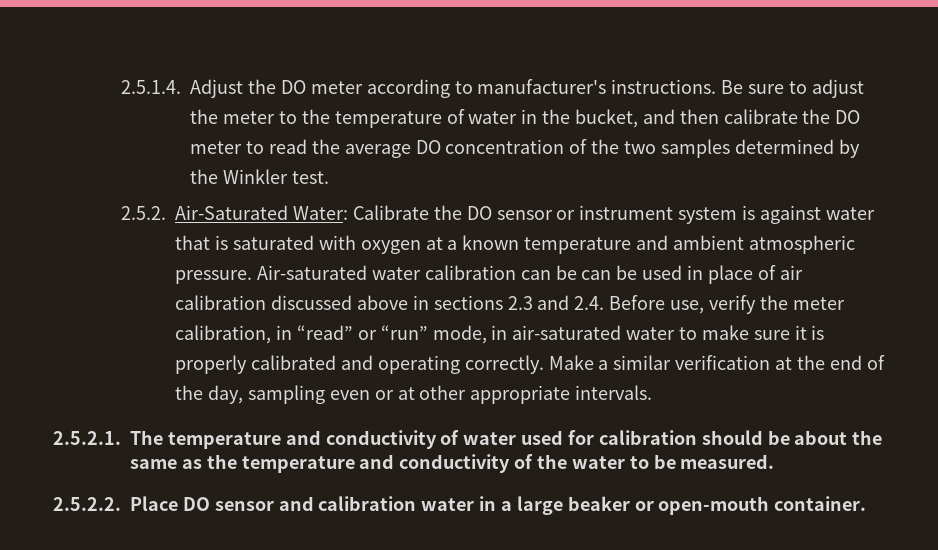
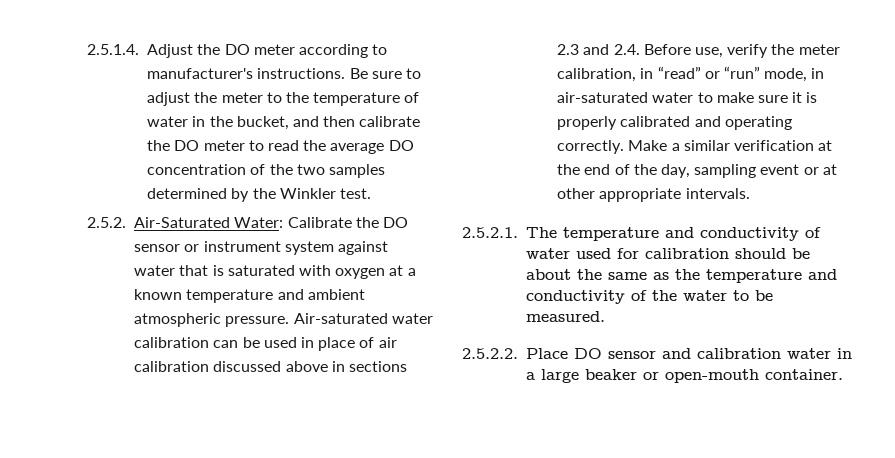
- 2.5.2. Air-Saturated Water: Calibrate the DO sensor or instrument system is against water that is saturated with oxygen at a known temperature and ambient atmospheric pressure.
+ 2.5.2. Air-Saturated Water: Calibrate the DO sensor or instrument system against water that is saturated with oxygen at a known temperature and ambient atmospheric pressure.
- Air-saturated water calibration can be can be used in place of air calibration discussed above in sections 2.3 and 2.4. Before use, verify the meter calibration, in “read” or “run” mode, in air-saturated water to make sure it is properly calibrated and operating correctly.
+ Air-saturated water calibration can be used in place of air calibration discussed above in sections 2.3 and 2.4. Before use, verify the meter calibration, in “read” or “run” mode, in air-saturated water to make sure it is properly calibrated and operating correctly.
- Make a similar verification at the end of the day, sampling even or at other appropriate intervals.
+ Make a similar verification at the end of the day, sampling event or at other appropriate intervals.

